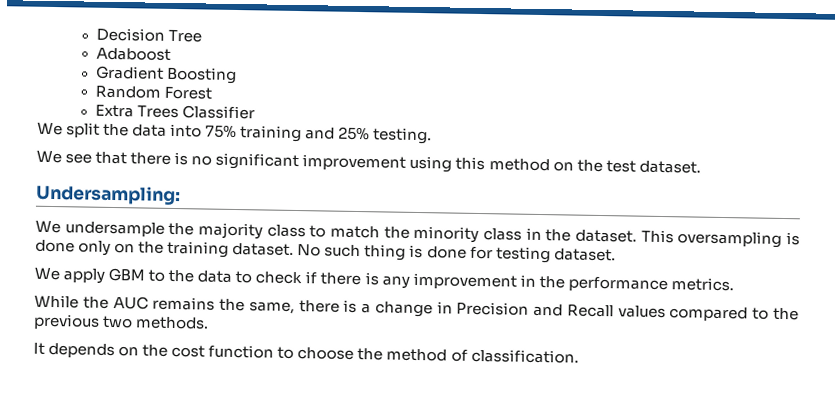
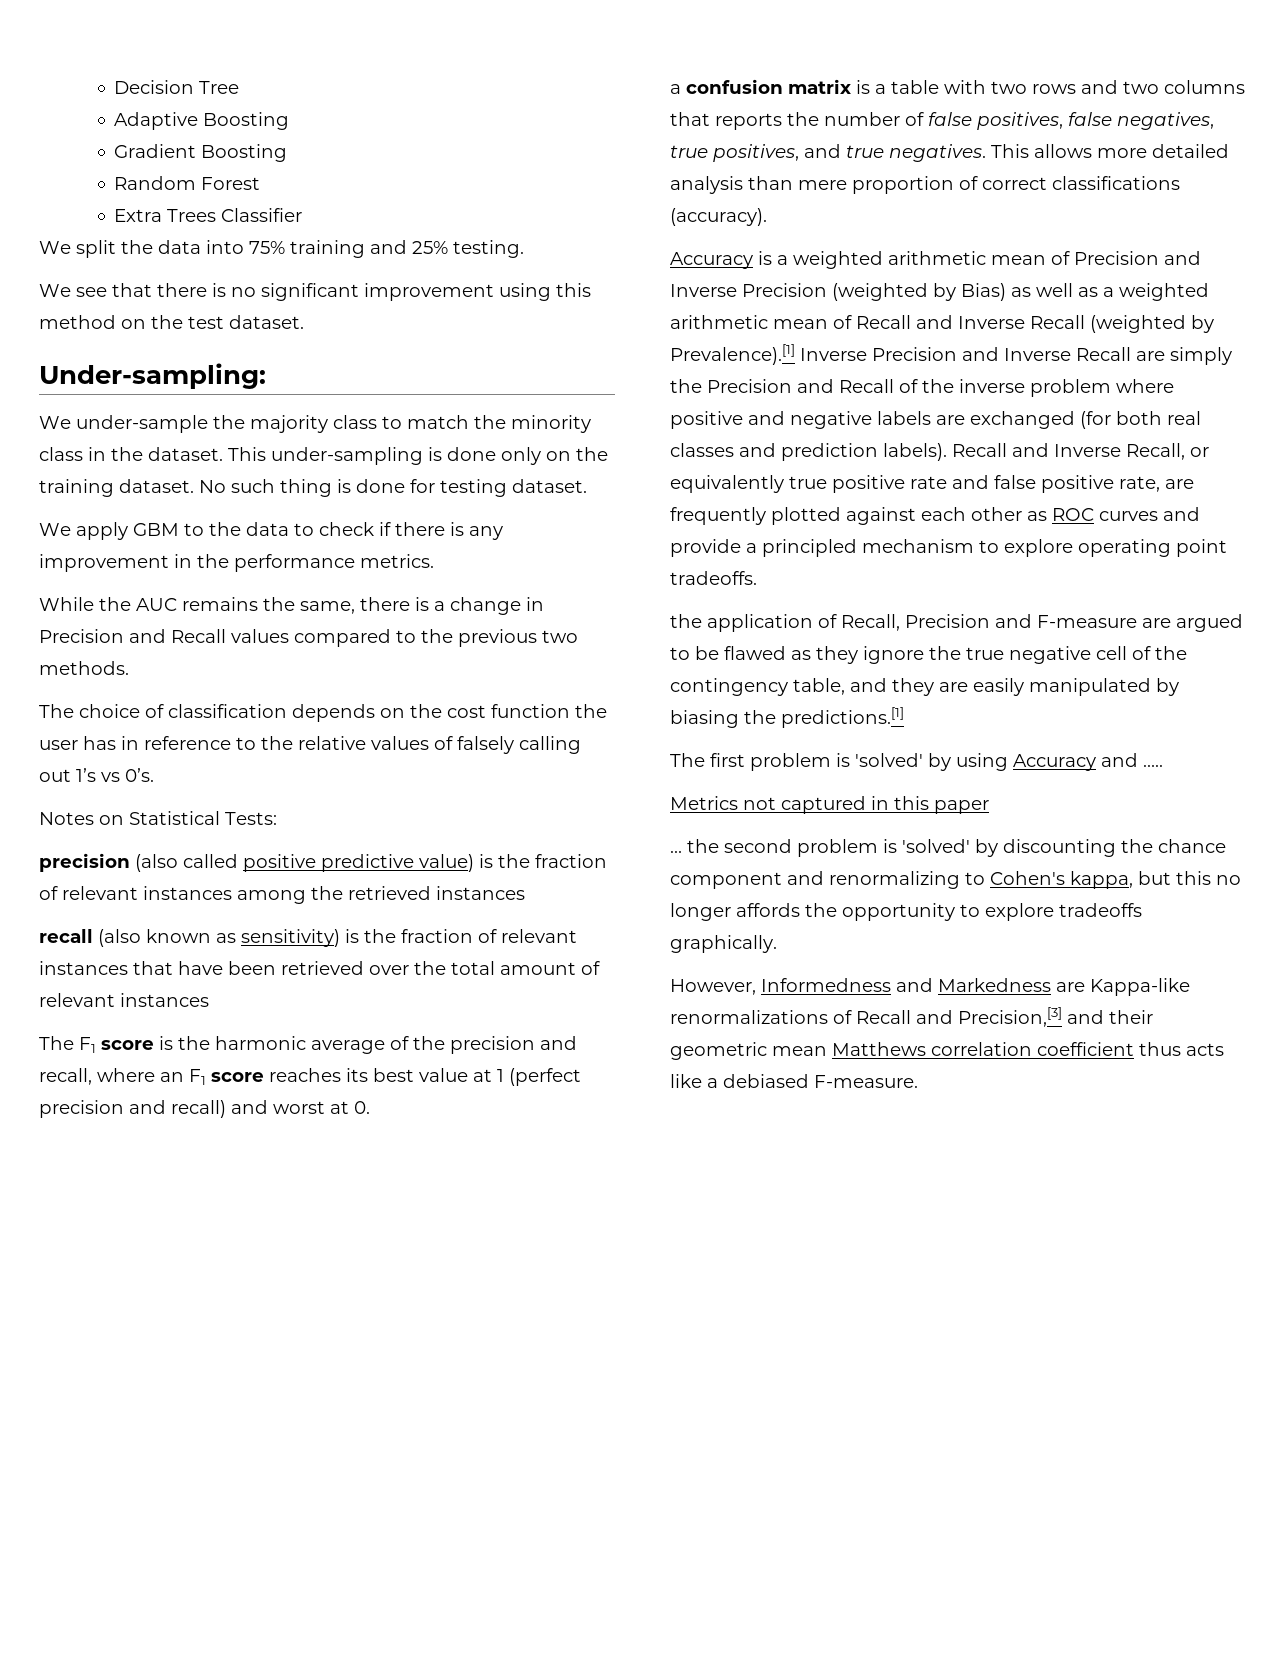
- Adaboost
+ Adaptive Boosting
- Undersampling:
- We undersample the majority class to match the minority class in the dataset.
+ Under-sampling:
+ We under-sample the majority class to match the minority class in the dataset.
- This oversampling is done only on the training dataset.
+ This under-sampling is done only on the training dataset.
- It depends on the cost function to choose the method of classification.
+ The choice of classification depends on the cost function the user has in reference to the relative values of falsely calling out 1’s vs 0’s.
+ Notes on Statistical Tests:
+ precision (also called positive predictive value) is the fraction of relevant instances among the retrieved instances
+ recall (also known as sensitivity) is the fraction of relevant instances that have been retrieved over the total amount of relevant instances
+ The F1 score is the harmonic average of the precision and recall, where an F1 score reaches its best value at 1 (perfect precision and recall) and worst at 0.
+ a confusion matrix is a table with two rows and two columns that reports the number of false positives, false negatives, true positives, and true negatives. This allows more detailed analysis than mere proportion of correct classifications (accuracy).
+ Accuracy is a weighted arithmetic mean of Precision and Inverse Precision (weighted by Bias) as well as a weighted arithmetic mean of Recall and Inverse Recall (weighted by Prevalence).[1] Inverse Precision and Inverse Recall are simply the Precision and Recall of the inverse problem where positive and negative labels are exchanged (for both real classes and prediction labels). Recall and Inverse Recall, or equivalently true positive rate and false positive rate, are frequently plotted against each other as ROC curves and provide a principled mechanism to explore operating point tradeoffs.
+ the application of Recall, Precision and F-measure are argued to be flawed as they ignore the true negative cell of the contingency table, and they are easily manipulated by biasing the predictions.[1]
+ The first problem is 'solved' by using Accuracy and …..
+ Metrics not captured in this paper
+ … the second problem is 'solved' by discounting the chance component and renormalizing to Cohen's kappa, but this no longer affords the opportunity to explore tradeoffs graphically.
+ However, Informedness and Markedness are Kappa-like renormalizations of Recall and Precision,[3] and their geometric mean Matthews correlation coefficient thus acts like a debiased F-measure.

